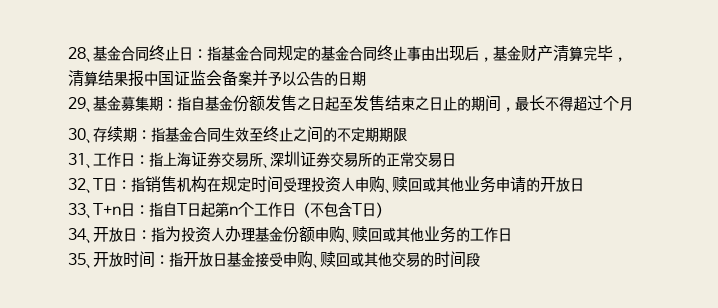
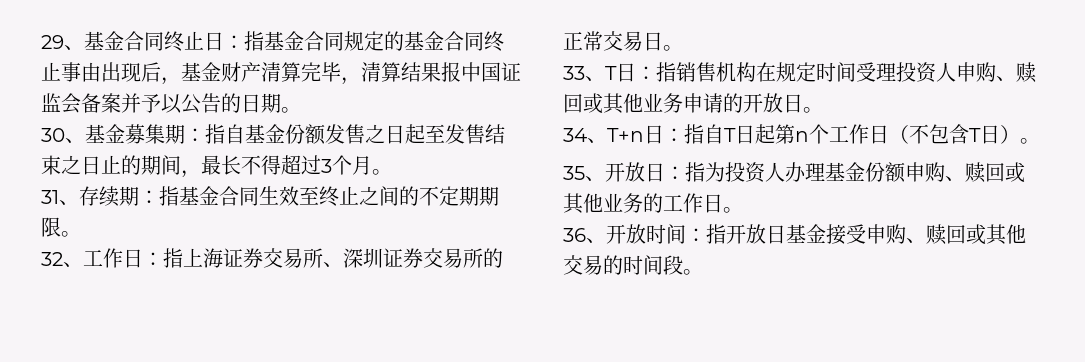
- 28、基金合同终止日：
+ 29、基金合同终止日：
- 指基金合同规定的基金合同终止事由出现后，基金财产清算完毕，清算结果报中国证监会备案并予以公告的日期
- 29、基金募集期：
+ 指基金合同规定的基金合同终止事由出现后，基金财产清算完毕，清算结果报中国证监会备案并予以公告的日期。
+ 30、基金募集期：
- 指自基金份额发售之日起至发售结束之日止的期间，最长不得超过个月
- 30、存续期：
+ 指自基金份额发售之日起至发售结束之日止的期间，最长不得超过3个月。
+ 31、存续期：
- 指基金合同生效至终止之间的不定期期限
- 31、工作日：
+ 指基金合同生效至终止之间的不定期期限。
+ 32、工作日：
- 指上海证券交易所、深圳证券交易所的正常交易日
- 32、T日：
+ 指上海证券交易所、深圳证券交易所的正常交易日。
+ 33、T日：
- 指销售机构在规定时间受理投资人申购、赎回或其他业务申请的开放日
- 33、T+n日：
+ 指销售机构在规定时间受理投资人申购、赎回或其他业务申请的开放日。
+ 34、T+n日：
- 指自T日起第n个工作日（不包含T日）
- 34、开放日：
+ 指自T日起第n个工作日（不包含T日）。
+ 35、开放日：
- 指为投资人办理基金份额申购、赎回或其他业务的工作日
- 35、开放时间：
+ 指为投资人办理基金份额申购、赎回或其他业务的工作日。
+ 36、开放时间：
- 指开放日基金接受申购、赎回或其他交易的时间段
+ 指开放日基金接受申购、赎回或其他交易的时间段。

